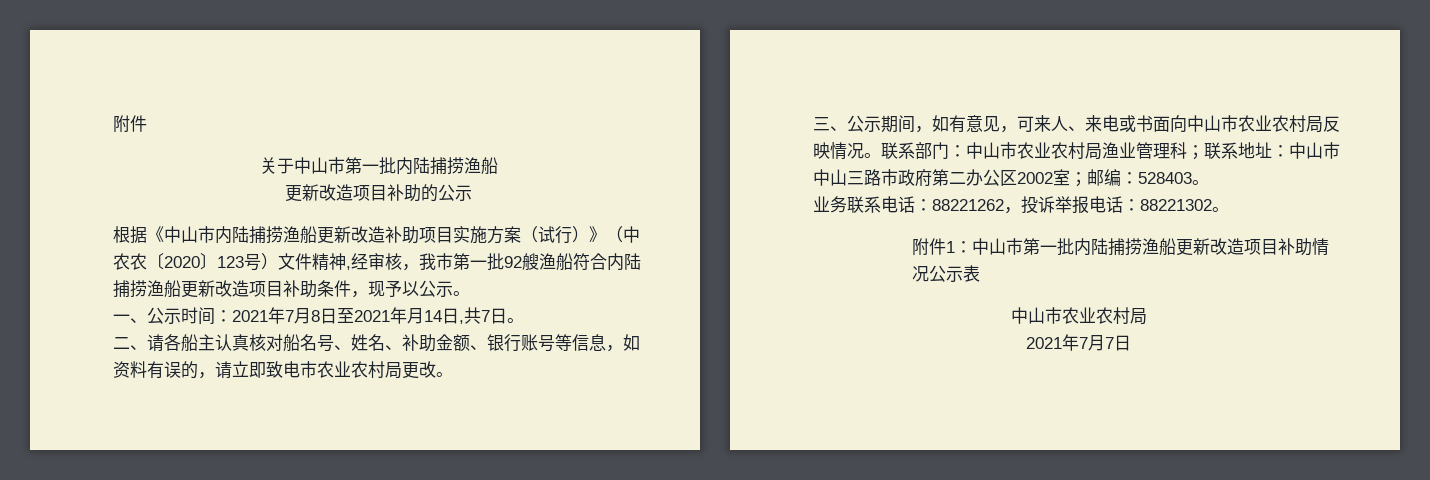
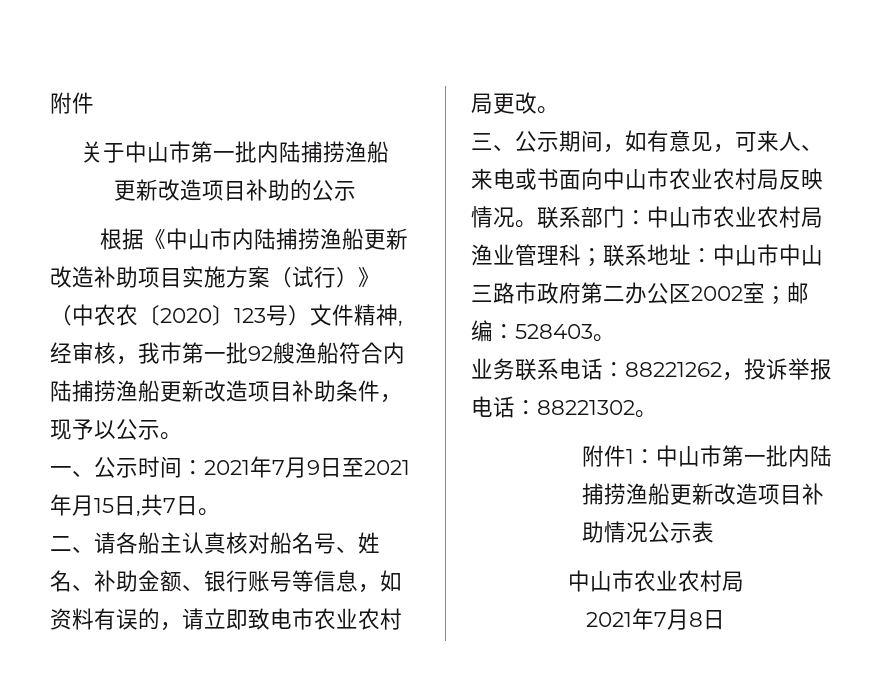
- 一、公示时间：2021年7月8日至2021年月14日,共7日。
+ 一、公示时间：2021年7月9日至2021年月15日,共7日。
- 2021年7月7日
+ 2021年7月8日

